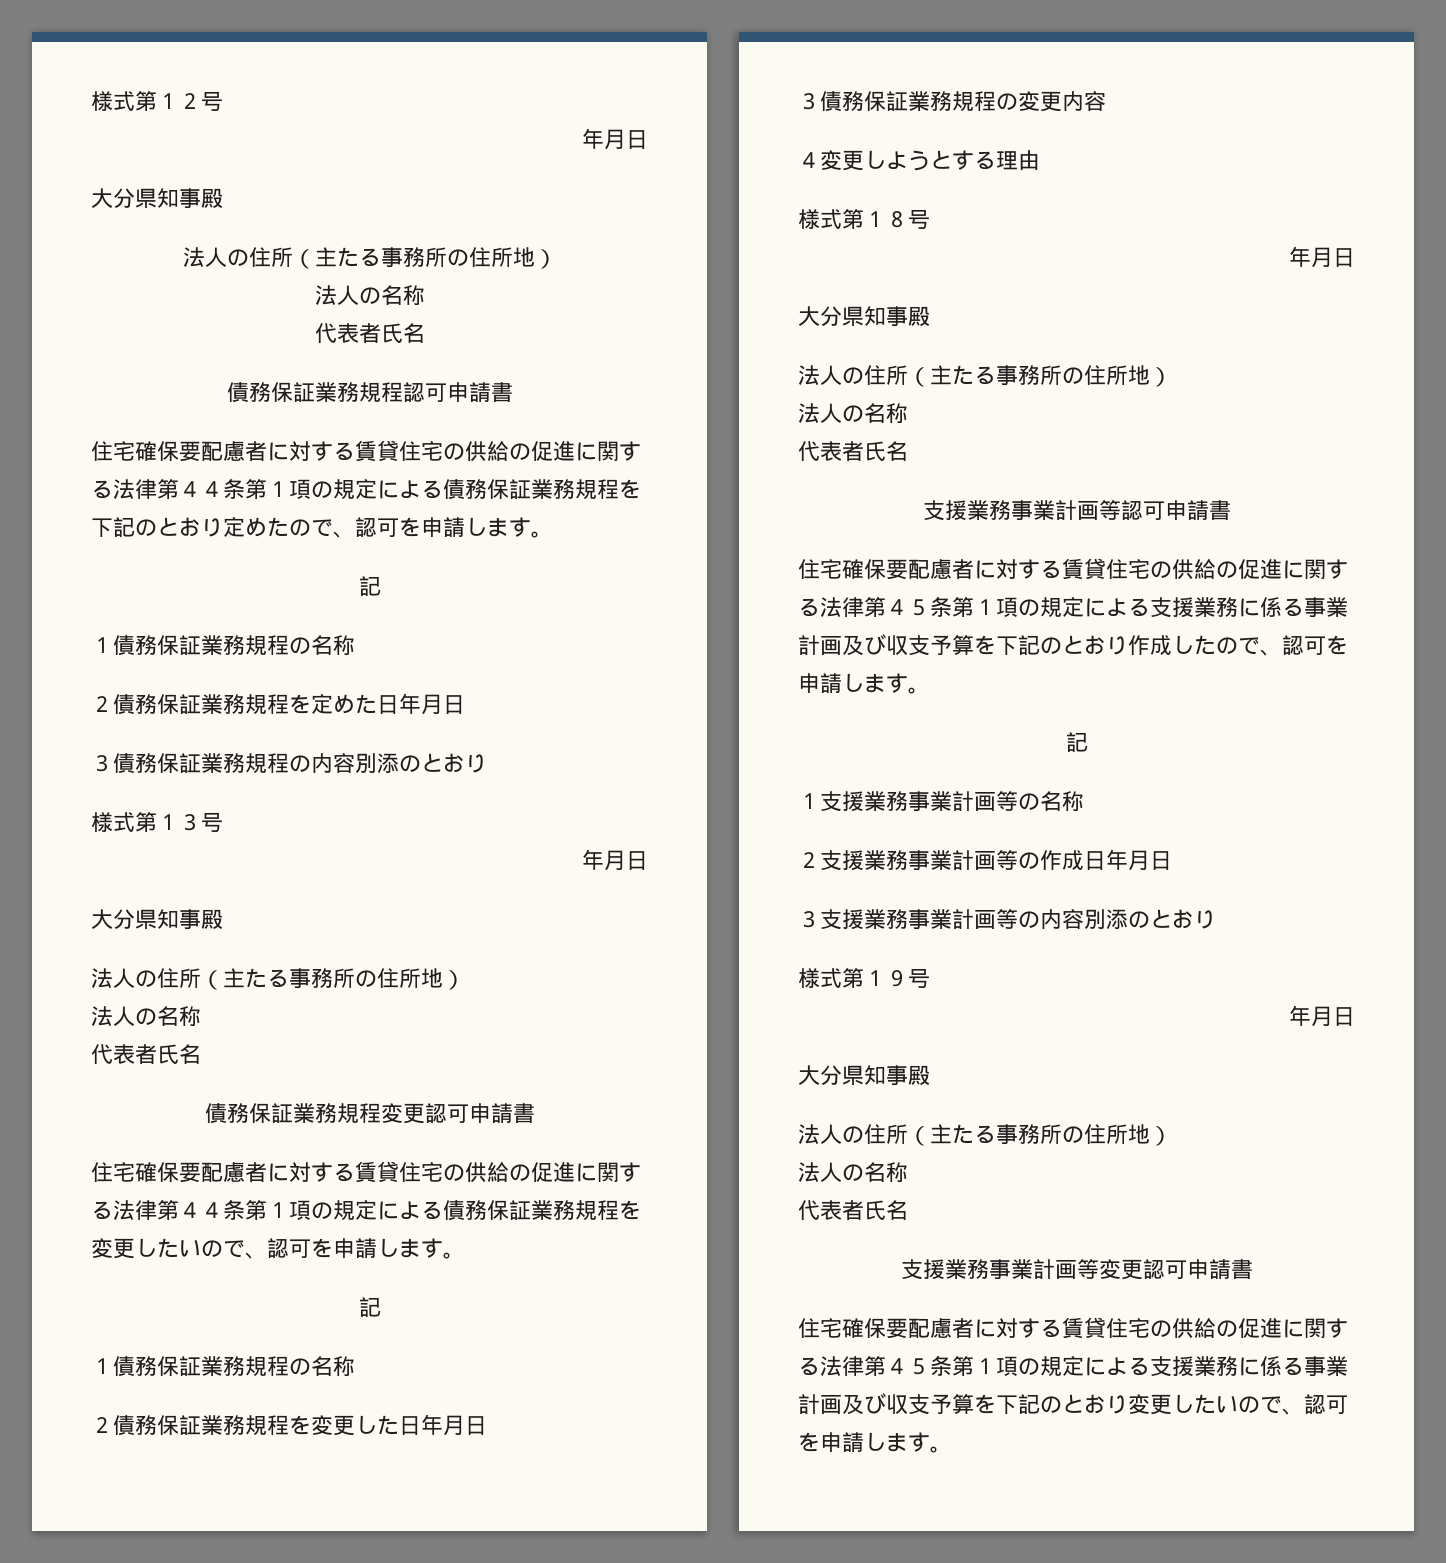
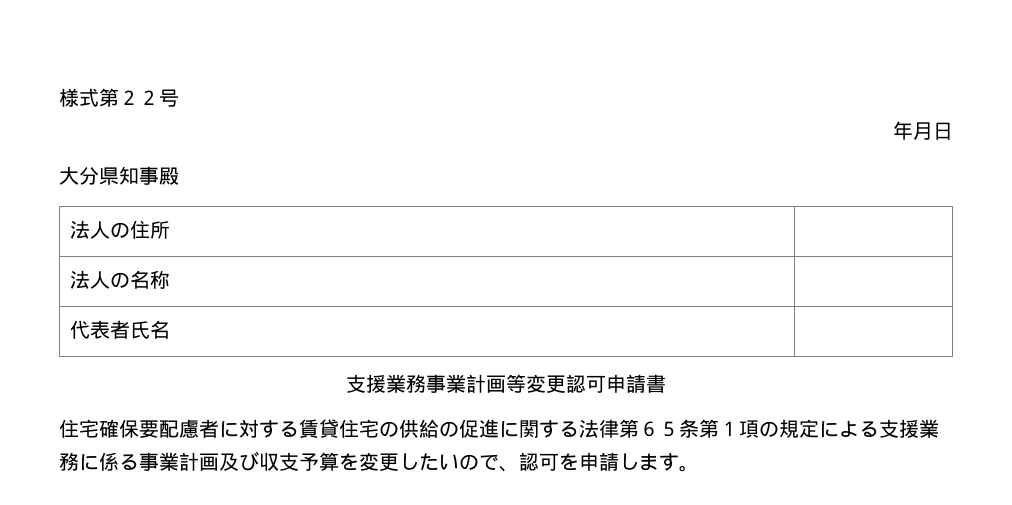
- 様式第１２号
+ 様式第２２号
  年月日
  大分県知事殿
- 法人の住所（主たる事務所の住所地）
- 法人の名称
- 代表者氏名
- 債務保証業務規程認可申請書
- 住宅確保要配慮者に対する賃貸住宅の供給の促進に関する法律第４４条第１項の規定による債務保証業務規程を下記のとおり定めたので、認可を申請します。
- 記
- １債務保証業務規程の名称
- ２債務保証業務規程を定めた日年月日
- ３債務保証業務規程の内容別添のとおり
- 様式第１３号
- 年月日
- 大分県知事殿
- 法人の住所（主たる事務所の住所地）
- 法人の名称
- 代表者氏名
- 債務保証業務規程変更認可申請書
- 住宅確保要配慮者に対する賃貸住宅の供給の促進に関する法律第４４条第１項の規定による債務保証業務規程を変更したいので、認可を申請します。
- 記
- １債務保証業務規程の名称
- ２債務保証業務規程を変更した日年月日
- ３債務保証業務規程の変更内容
- ４変更しようとする理由
- 様式第１８号
- 年月日
- 大分県知事殿
- 法人の住所（主たる事務所の住所地）
- 法人の名称
- 代表者氏名
- 支援業務事業計画等認可申請書
- 住宅確保要配慮者に対する賃貸住宅の供給の促進に関する法律第４５条第１項の規定による支援業務に係る事業計画及び収支予算を下記のとおり作成したので、認可を申請します。
- 記
- １支援業務事業計画等の名称
- ２支援業務事業計画等の作成日年月日
- ３支援業務事業計画等の内容別添のとおり
- 様式第１９号
- 年月日
- 大分県知事殿
- 法人の住所（主たる事務所の住所地）
- 法人の名称
- 代表者氏名
+ 法人の住所 |
+ 法人の名称 |
+ 代表者氏名 |
- 住宅確保要配慮者に対する賃貸住宅の供給の促進に関する法律第４５条第１項の規定による支援業務に係る事業計画及び収支予算を下記のとおり変更したいので、認可を申請します。
+ 住宅確保要配慮者に対する賃貸住宅の供給の促進に関する法律第６５条第１項の規定による支援業務に係る事業計画及び収支予算を変更したいので、認可を申請します。

